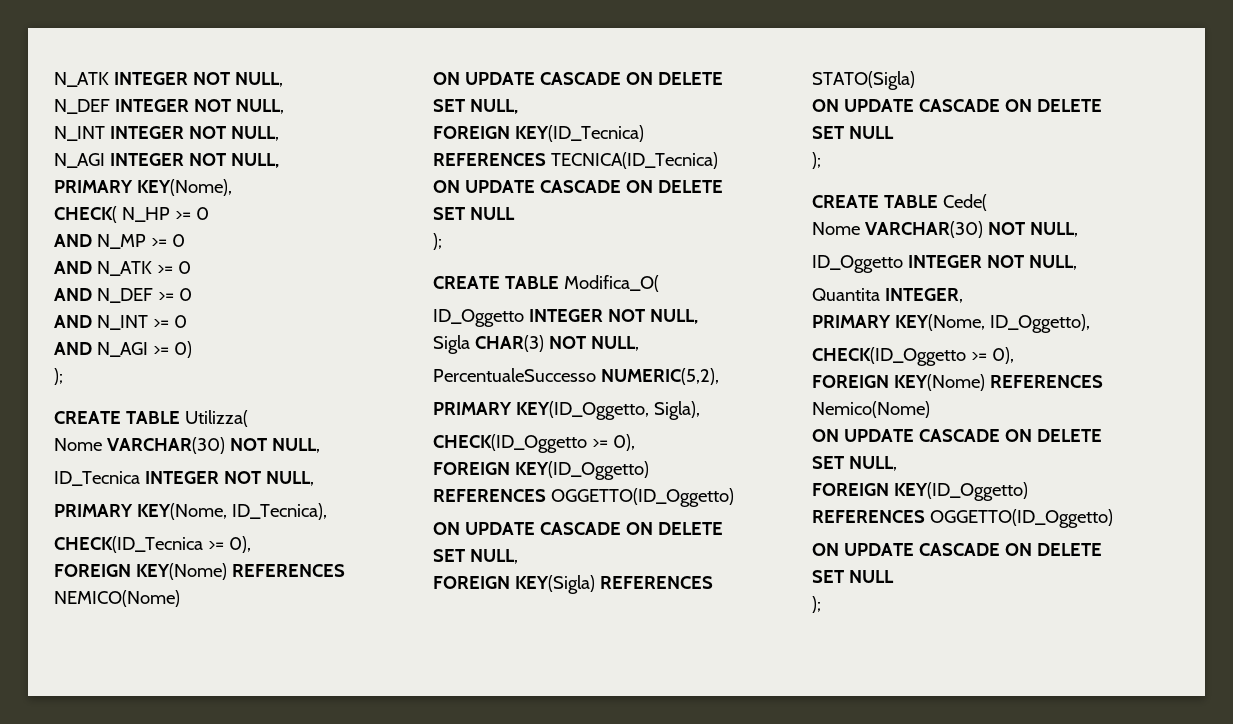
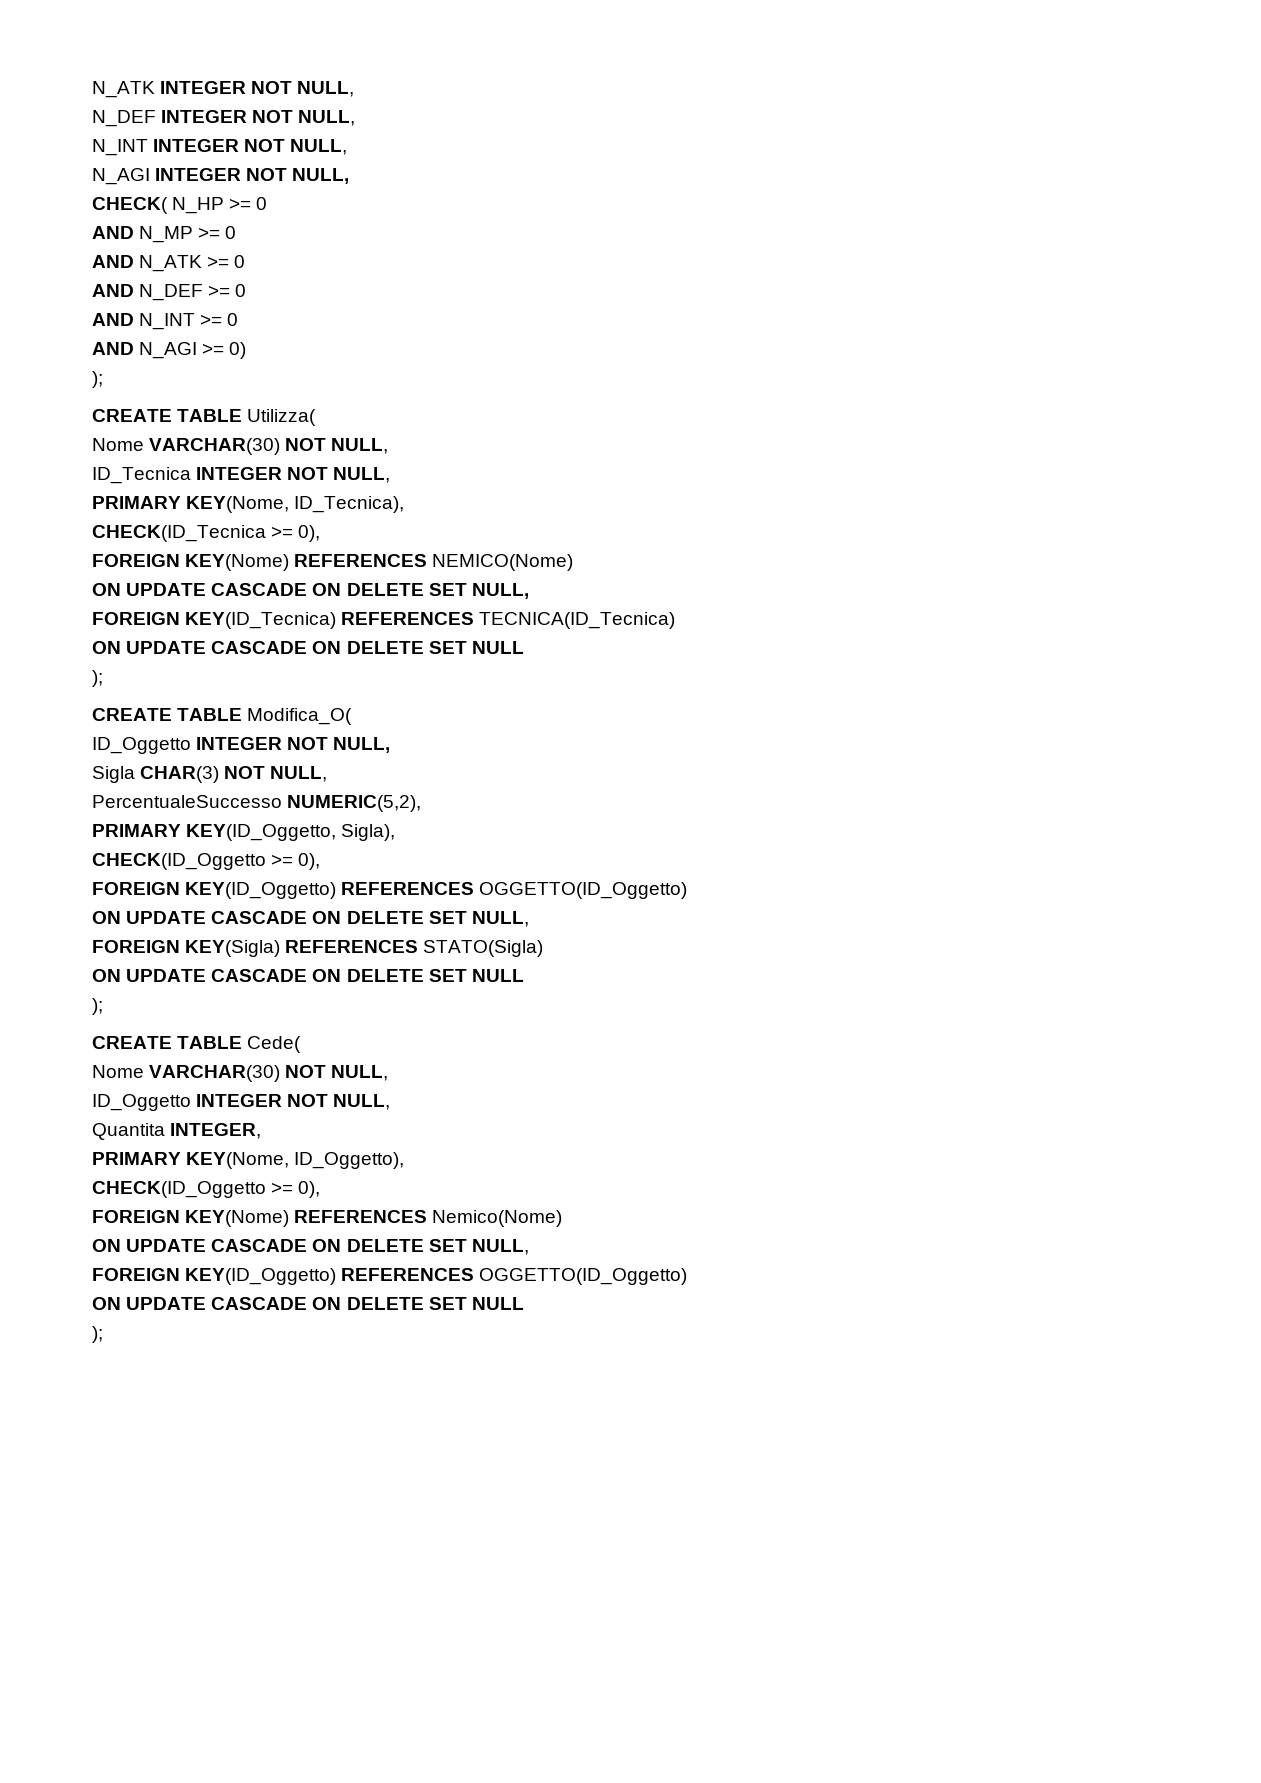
- PRIMARY KEY(Nome),

